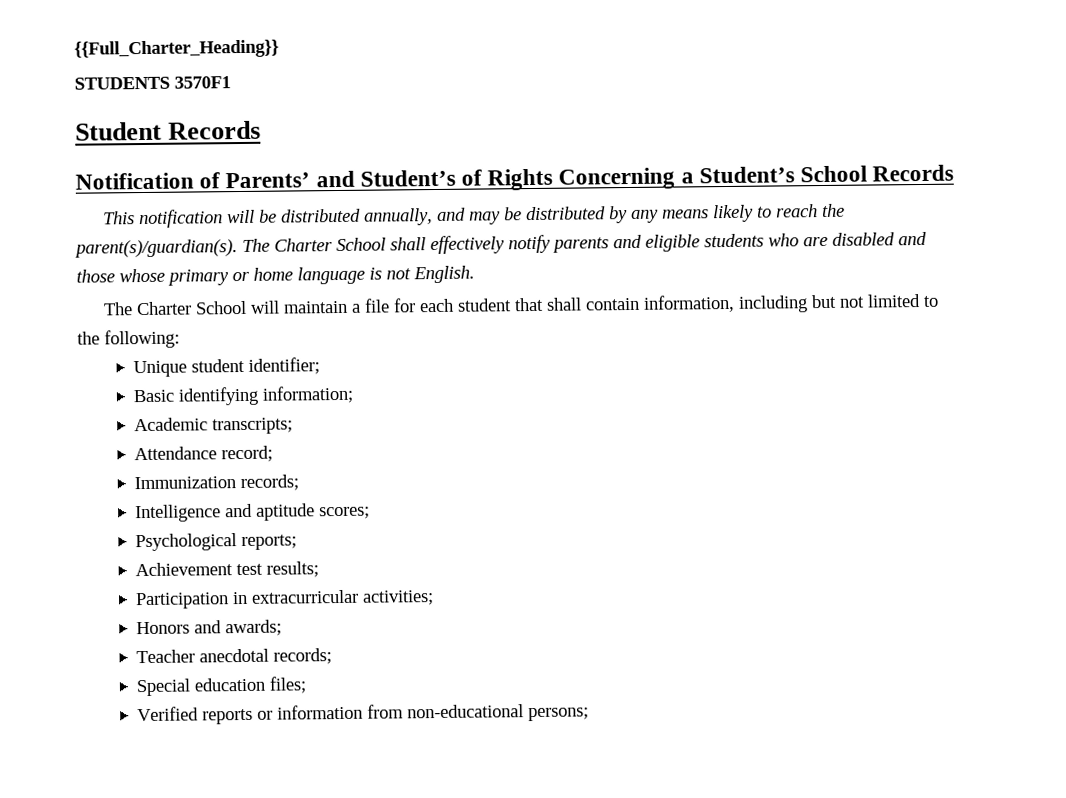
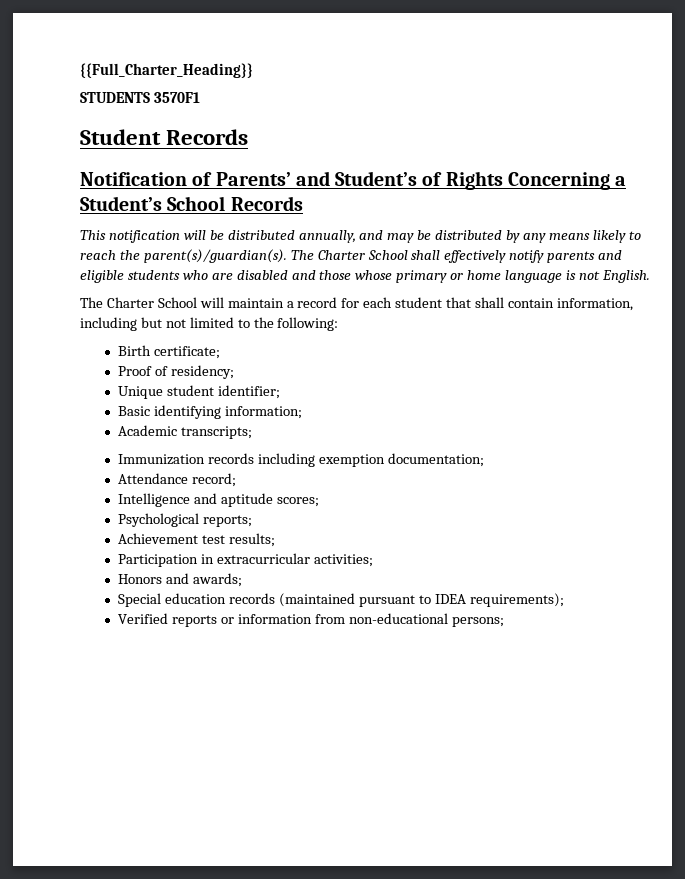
- The Charter School will maintain a file for each student that shall contain information, including but not limited to the following:
+ The Charter School will maintain a record for each student that shall contain information, including but not limited to the following:
+ Birth certificate;
+ Proof of residency;
+ Immunization records including exemption documentation;
- Immunization records;
- Teacher anecdotal records;
- Special education files;
+ Special education records (maintained pursuant to IDEA requirements);

